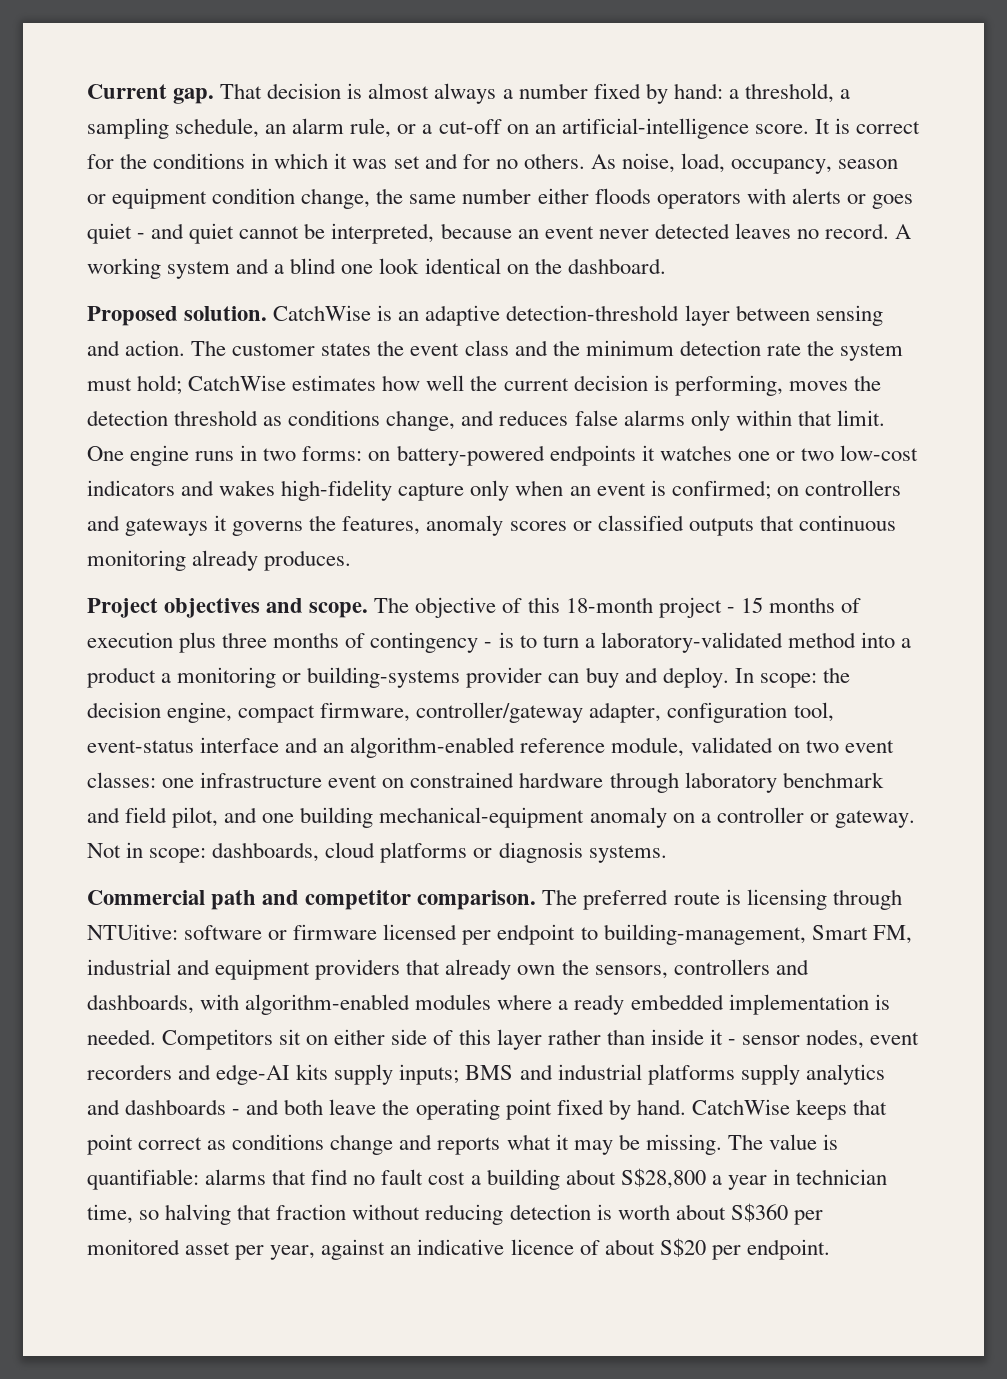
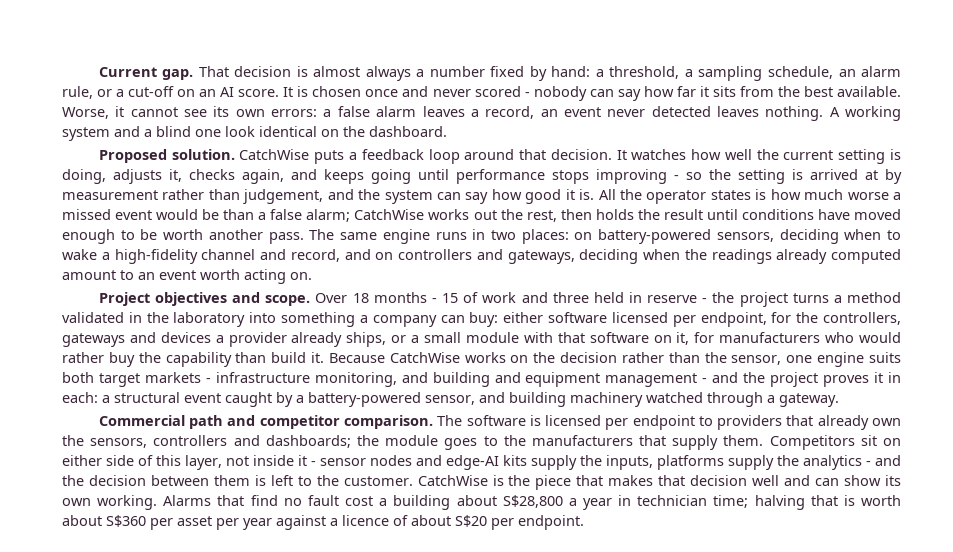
- That decision is almost always a number fixed by hand: a threshold, a sampling schedule, an alarm rule, or a cut-off on an artificial-intelligence score.
+ That decision is almost always a number fixed by hand: a threshold, a sampling schedule, an alarm rule, or a cut-off on an AI score.
- It is correct for the conditions in which it was set and for no others. As noise, load, occupancy, season or equipment condition change, the same number either floods operators with alerts or goes quiet - and quiet cannot be interpreted, because an event never detected leaves no record.
+ It is chosen once and never scored - nobody can say how far it sits from the best available. Worse, it cannot see its own errors: a false alarm leaves a record, an event never detected leaves nothing.
- CatchWise is an adaptive detection-threshold layer between sensing and action. The customer states the event class and the minimum detection rate the system must hold; CatchWise estimates how well the current decision is performing, moves the detection threshold as conditions change, and reduces false alarms only within that limit. One engine runs in two forms: on battery-powered endpoints it watches one or two low-cost indicators and wakes high-fidelity capture only when an event is confirmed; on controllers and gateways it governs the features, anomaly scores or classified outputs that continuous monitoring already produces.
- Project objectives and scope. The objective of this 18-month project - 15 months of execution plus three months of contingency - is to turn a laboratory-validated method into a product a monitoring or building-systems provider can buy and deploy. In scope: the decision engine, compact firmware, controller/gateway adapter, configuration tool, event-status interface and an algorithm-enabled reference module, validated on two event classes: one infrastructure event on constrained hardware through laboratory benchmark and field pilot, and one building mechanical-equipment anomaly on a controller or gateway. Not in scope: dashboards, cloud platforms or diagnosis systems.
+ CatchWise puts a feedback loop around that decision. It watches how well the current setting is doing, adjusts it, checks again, and keeps going until performance stops improving - so the setting is arrived at by measurement rather than judgement, and the system can say how good it is. All the operator states is how much worse a missed event would be than a false alarm; CatchWise works out the rest, then holds the result until conditions have moved enough to be worth another pass. The same engine runs in two places: on battery-powered sensors, deciding when to wake a high-fidelity channel and record, and on controllers and gateways, deciding when the readings already computed amount to an event worth acting on.
+ Project objectives and scope. Over 18 months - 15 of work and three held in reserve - the project turns a method validated in the laboratory into something a company can buy: either software licensed per endpoint, for the controllers, gateways and devices a provider already ships, or a small module with that software on it, for manufacturers who would rather buy the capability than build it. Because CatchWise works on the decision rather than the sensor, one engine suits both target markets - infrastructure monitoring, and building and equipment management - and the project proves it in each: a structural event caught by a battery-powered sensor, and building machinery watched through a gateway.
- The preferred route is licensing through NTUitive: software or firmware licensed per endpoint to building-management, Smart FM, industrial and equipment providers that already own the sensors, controllers and dashboards, with algorithm-enabled modules where a ready embedded implementation is needed.
+ The software is licensed per endpoint to providers that already own the sensors, controllers and dashboards; the module goes to the manufacturers that supply them.
- Competitors sit on either side of this layer rather than inside it - sensor nodes, event recorders and edge-AI kits supply inputs; BMS and industrial platforms supply analytics and dashboards - and both leave the operating point fixed by hand. CatchWise keeps that point correct as conditions change and reports what it may be missing. The value is quantifiable: alarms that find no fault cost a building about S$28,800 a year in technician time, so halving that fraction without reducing detection is worth about S$360 per monitored asset per year, against an indicative licence of about S$20 per endpoint.
+ Competitors sit on either side of this layer, not inside it - sensor nodes and edge-AI kits supply the inputs, platforms supply the analytics - and the decision between them is left to the customer. CatchWise is the piece that makes that decision well and can show its own working. Alarms that find no fault cost a building about S$28,800 a year in technician time; halving that is worth about S$360 per asset per year against a licence of about S$20 per endpoint.

